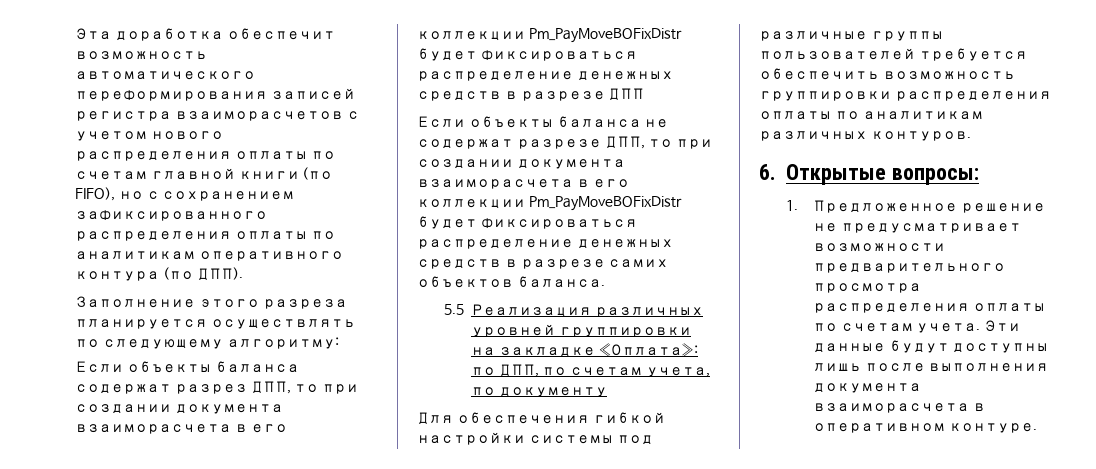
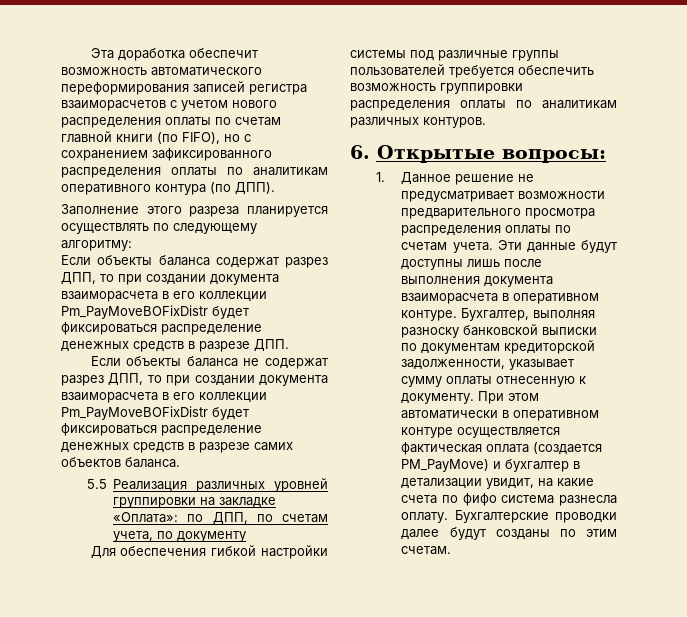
- Если объекты баланса содержат разрез ДПП, то при создании документа взаиморасчета в его коллекции Pm_PayMoveBOFixDistr будет фиксироваться распределение денежных средств в разрезе ДПП
+ Если объекты баланса содержат разрез ДПП, то при создании документа взаиморасчета в его коллекции Pm_PayMoveBOFixDistr будет фиксироваться распределение денежных средств в разрезе ДПП.
- Если объекты баланса не содержат разрезе ДПП, то при создании документа взаиморасчета в его коллекции Pm_PayMoveBOFixDistr будет фиксироваться распределение денежных средств в разрезе самих объектов баланса.
+ Если объекты баланса не содержат разрез ДПП, то при создании документа взаиморасчета в его коллекции Pm_PayMoveBOFixDistr будет фиксироваться распределение денежных средств в разрезе самих объектов баланса.
- 1. Предложенное решение не предусматривает возможности предварительного просмотра распределения оплаты по счетам учета.
+ 1. Данное решение не предусматривает возможности предварительного просмотра распределения оплаты по счетам учета.
+ Бухгалтер, выполняя разноску банковской выписки по документам кредиторской задолженности, указывает сумму оплаты отнесенную к документу. При этом автоматически в оперативном контуре осуществляется фактическая оплата (создается PM_PayMove) и бухгалтер в детализации увидит, на какие счета по фифо система разнесла оплату. Бухгалтерские проводки далее будут созданы по этим счетам.

